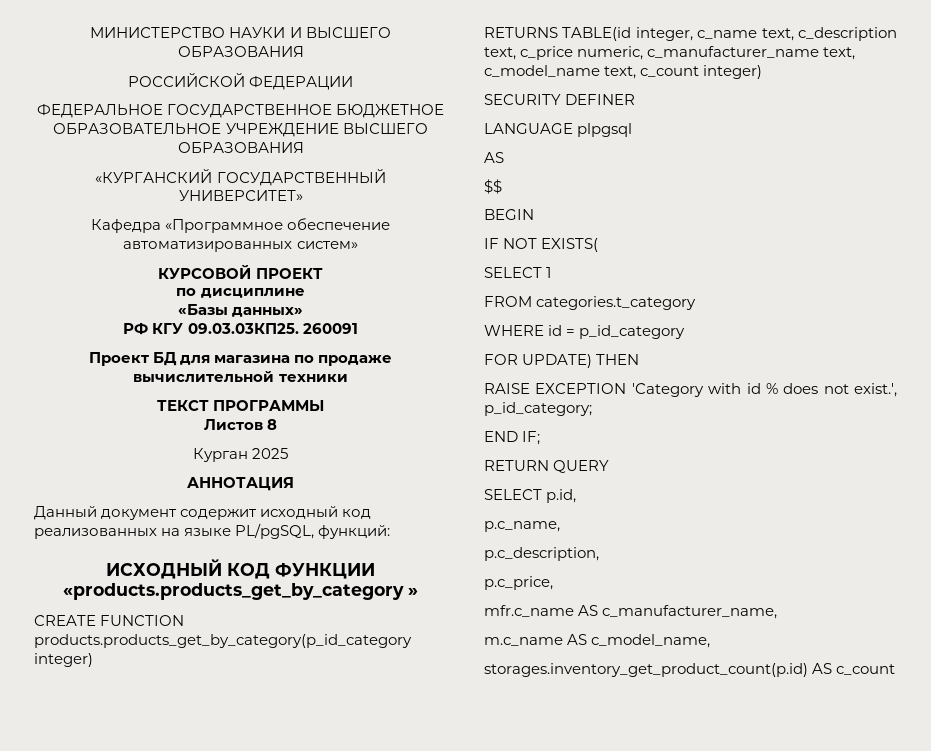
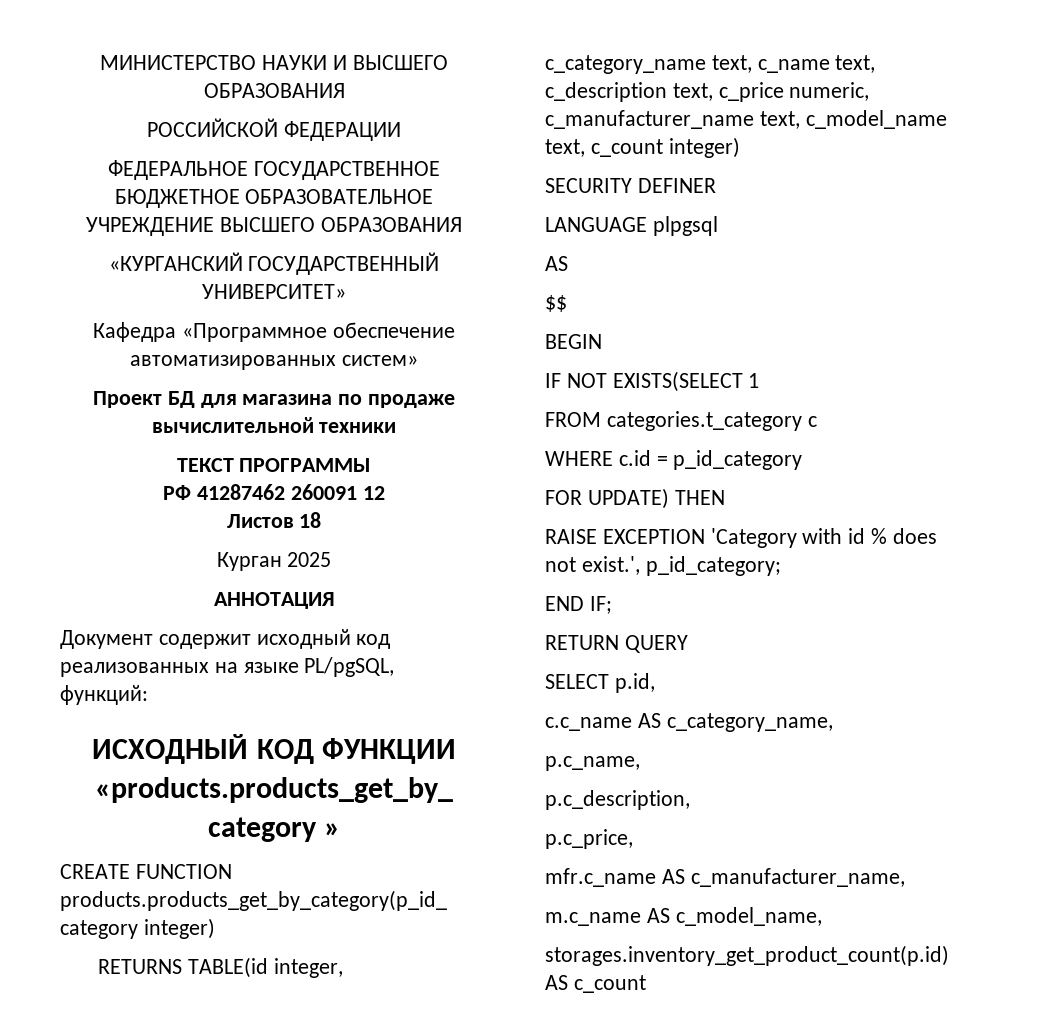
- КУРСОВОЙ ПРОЕКТ
- по дисциплине
- «Базы данных»
- РФ КГУ 09.03.03КП25. 260091
+ РФ 41287462 260091 12
- Листов 8
+ Листов 18
- Данный документ содержит исходный код реализованных на языке PL/pgSQL, функций:
+ Документ содержит исходный код реализованных на языке PL/pgSQL, функций:
- RETURNS TABLE(id integer, c_name text, c_description text, c_price numeric, c_manufacturer_name text, c_model_name text, c_count integer)
+ RETURNS TABLE(id integer, c_category_name text, c_name text, c_description text, c_price numeric, c_manufacturer_name text, c_model_name text, c_count integer)
- IF NOT EXISTS(
- SELECT 1
+ IF NOT EXISTS(SELECT 1
- FROM categories.t_category
+ FROM categories.t_category c
- WHERE id = p_id_category
+ WHERE c.id = p_id_category
+ c.c_name AS c_category_name,

